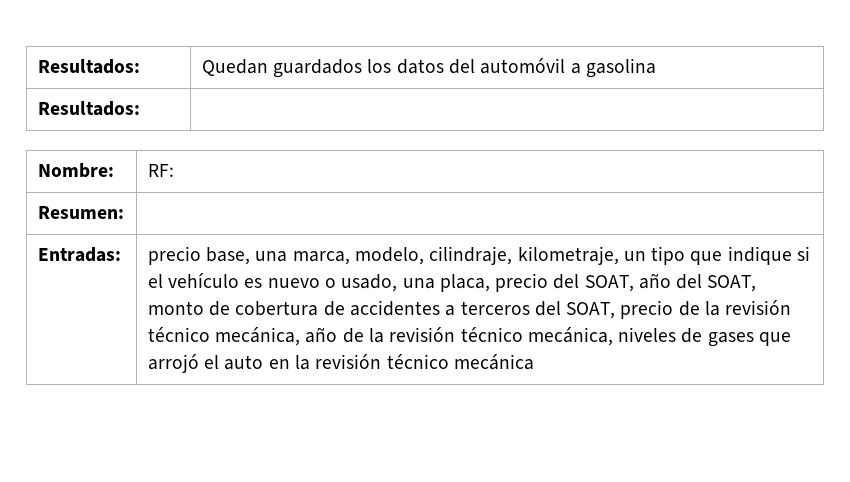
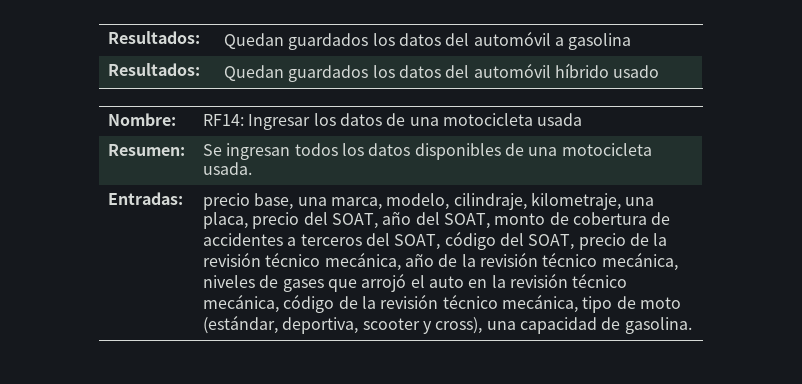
  Resultados: | Quedan guardados los datos del automóvil a gasolina
- Resultados: |
- Nombre: | RF:
- Resumen: |
+ Resultados: | Quedan guardados los datos del automóvil híbrido usado
+ Nombre: | RF14: Ingresar los datos de una motocicleta usada
+ Resumen: | Se ingresan todos los datos disponibles de una motocicleta usada.
- precio base, una marca, modelo, cilindraje, kilometraje, un tipo que indique si el vehículo es nuevo o usado, una placa, precio del SOAT, año del SOAT, monto de cobertura de accidentes a terceros del SOAT, precio de la revisión técnico mecánica, año de la revisión técnico mecánica, niveles de gases que arrojó el auto en la revisión técnico mecánica
+ precio base, una marca, modelo, cilindraje, kilometraje, una placa, precio del SOAT, año del SOAT, monto de cobertura de accidentes a terceros del SOAT, código del SOAT, precio de la revisión técnico mecánica, año de la revisión técnico mecánica, niveles de gases que arrojó el auto en la revisión técnico mecánica, código de la revisión técnico mecánica, tipo de moto (estándar, deportiva, scooter y cross), una capacidad de gasolina.

